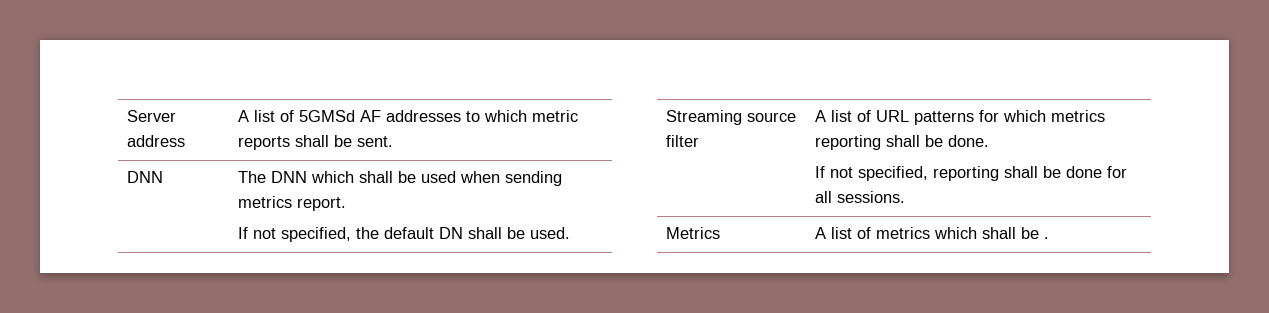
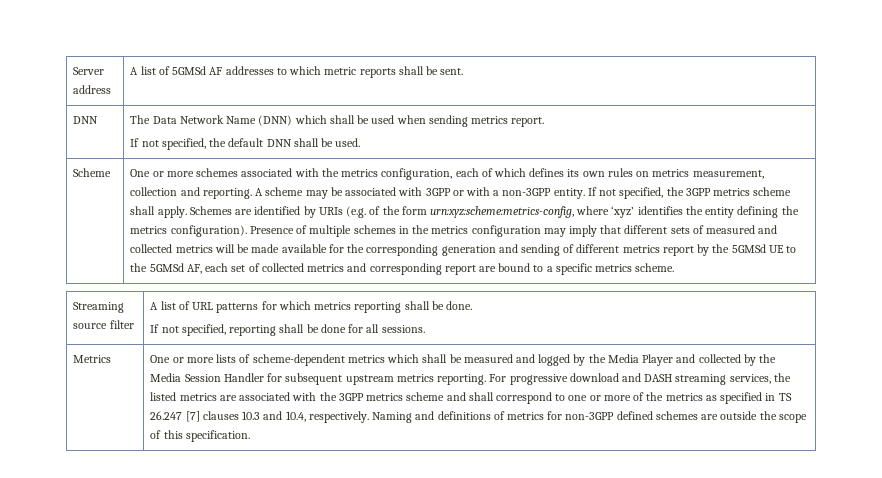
- DNN | The DNN which shall be used when sending metrics report.
- If not specified, the default DN shall be used.
+ DNN | The Data Network Name (DNN) which shall be used when sending metrics report.
+ If not specified, the default DNN shall be used.
+ Scheme | One or more schemes associated with the metrics configuration, each of which defines its own rules on metrics measurement, collection and reporting. A scheme may be associated with 3GPP or with a non-3GPP entity. If not specified, the 3GPP metrics scheme shall apply. Schemes are identified by URIs (e.g. of the form urn:xyz:scheme:metrics-config, where ‘xyz’ identifies the entity defining the metrics configuration). Presence of multiple schemes in the metrics configuration may imply that different sets of measured and collected metrics will be made available for the corresponding generation and sending of different metrics report by the 5GMSd UE to the 5GMSd AF, each set of collected metrics and corresponding report are bound to a specific metrics scheme.
- A list of metrics which shall be .
+ One or more lists of scheme-dependent metrics which shall be measured and logged by the Media Player and collected by the Media Session Handler for subsequent upstream metrics reporting. For progressive download and DASH streaming services, the listed metrics are associated with the 3GPP metrics scheme and shall correspond to one or more of the metrics as specified in TS 26.247 [7] clauses 10.3 and 10.4, respectively. Naming and definitions of metrics for non-3GPP defined schemes are outside the scope of this specification.

